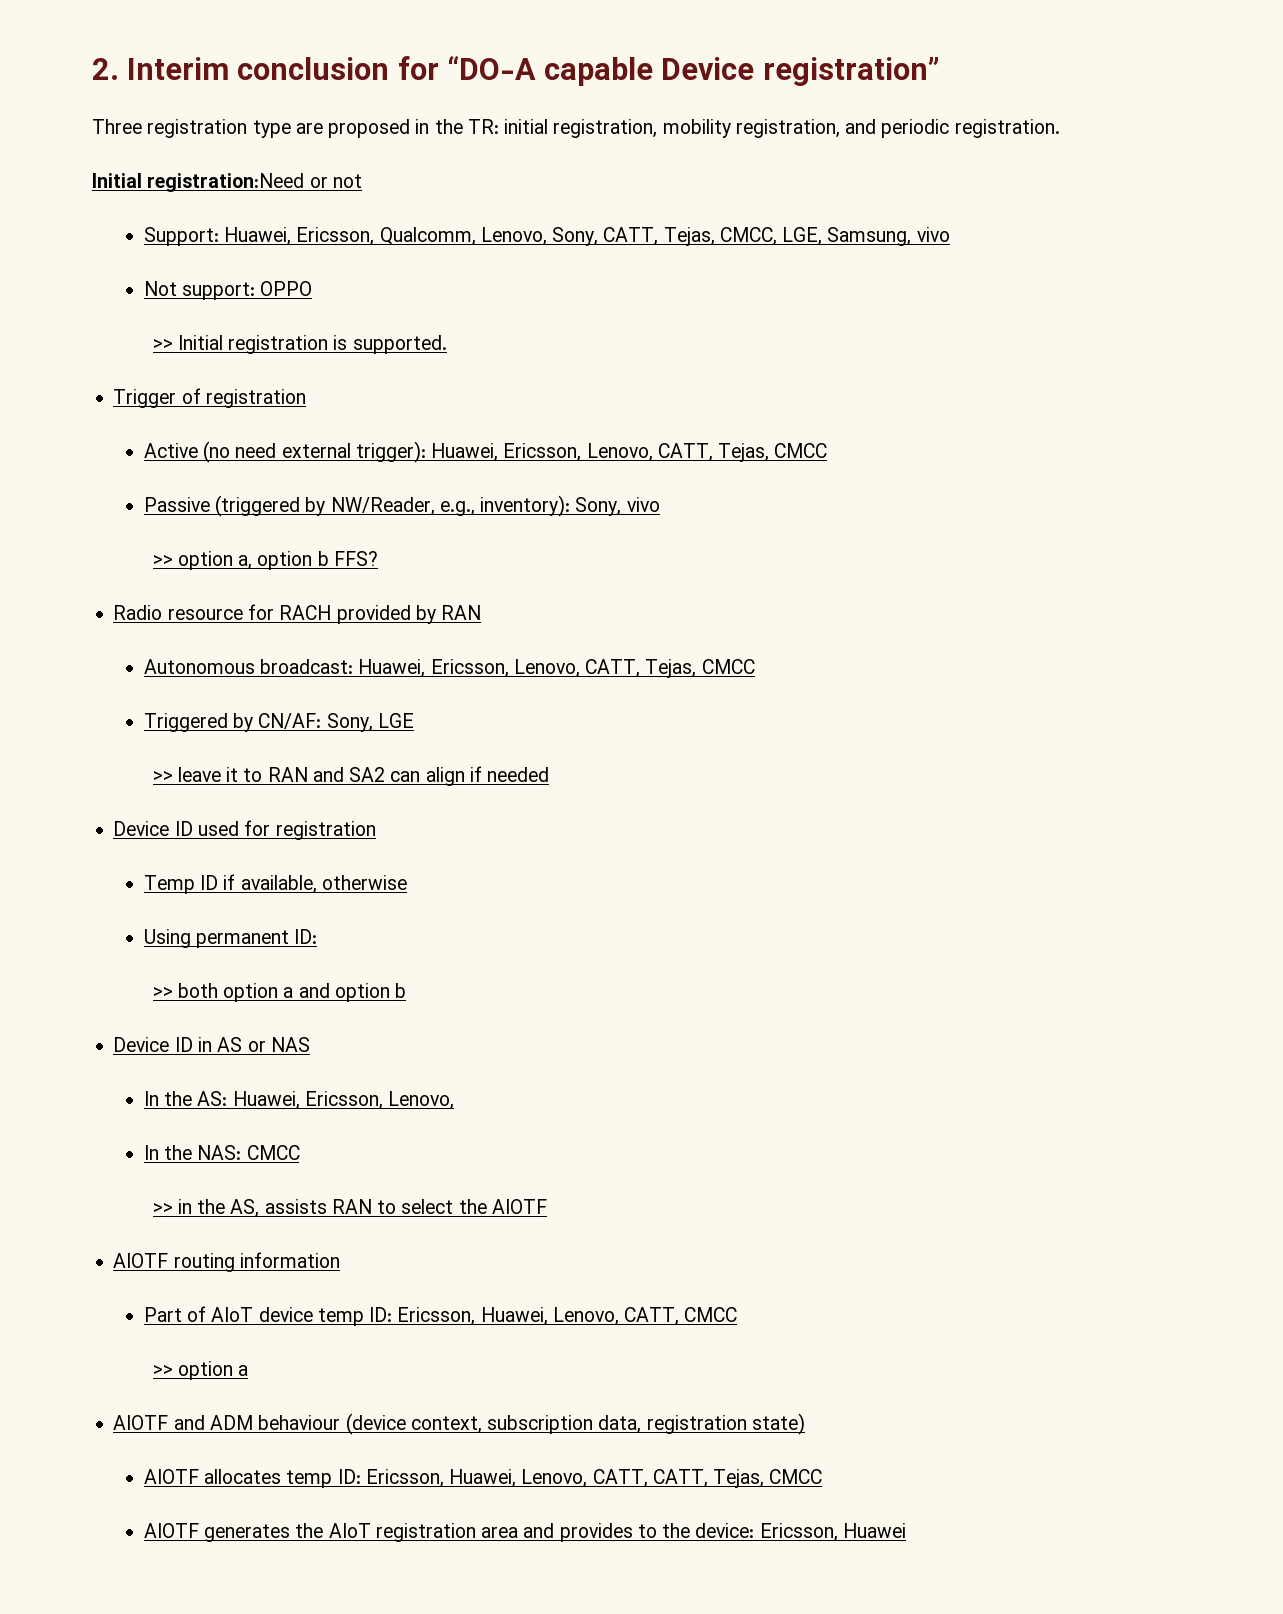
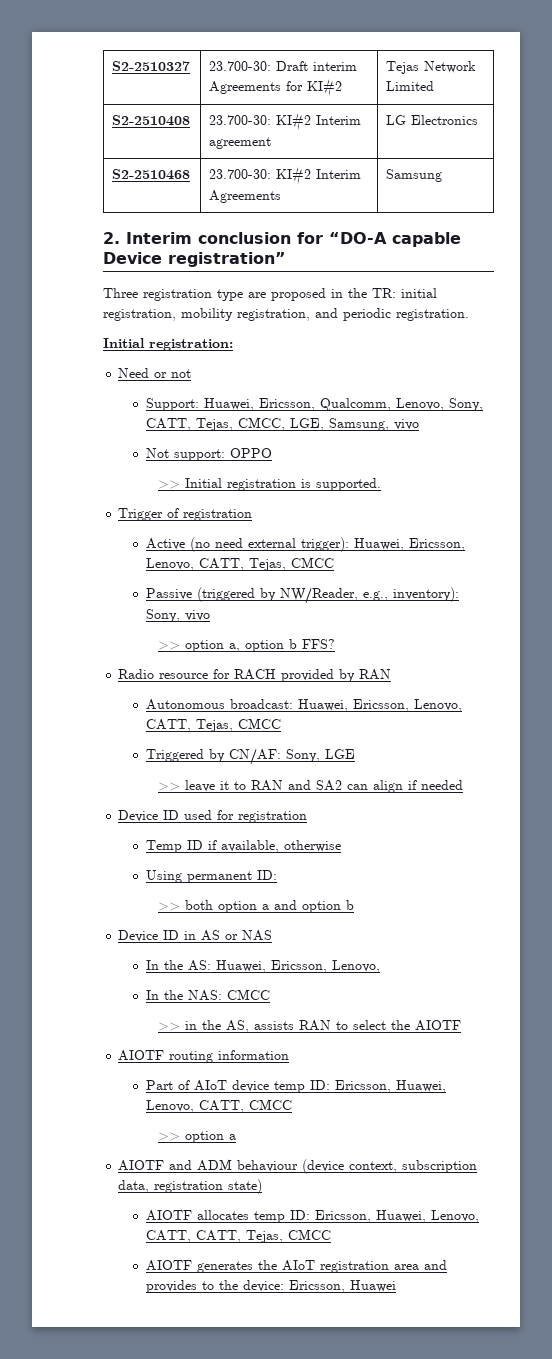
+ S2-2510327 | 23.700-30: Draft interim Agreements for KI#2 | Tejas Network Limited
+ S2-2510408 | 23.700-30: KI#2 Interim agreement | LG Electronics
+ S2-2510468 | 23.700-30: KI#2 Interim Agreements | Samsung
- Initial registration:Need or not
+ Initial registration:
+ Need or not

